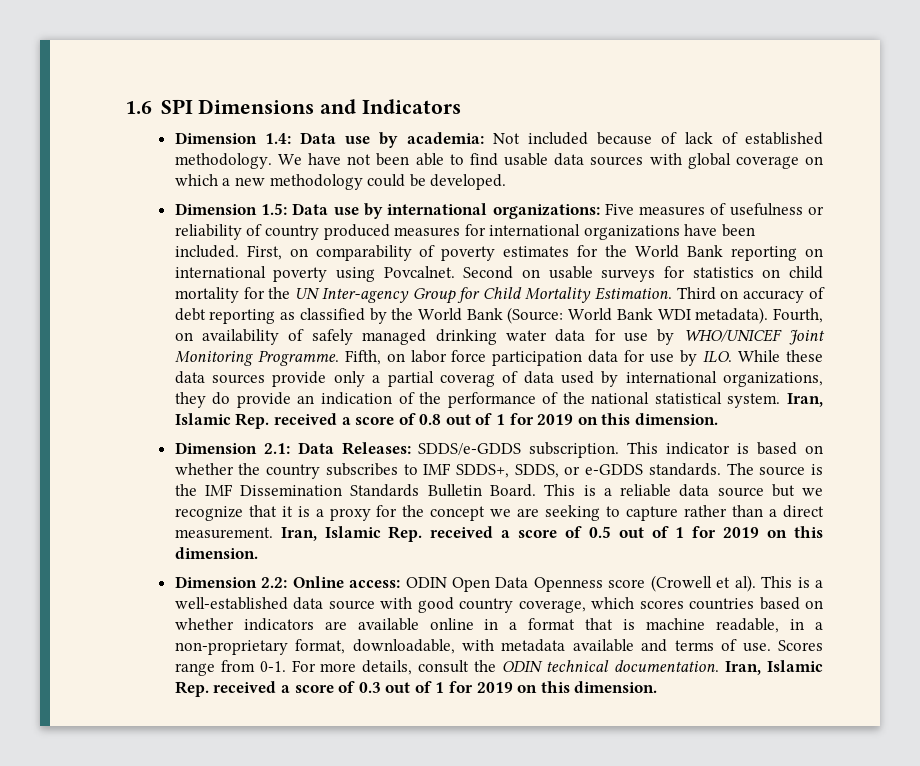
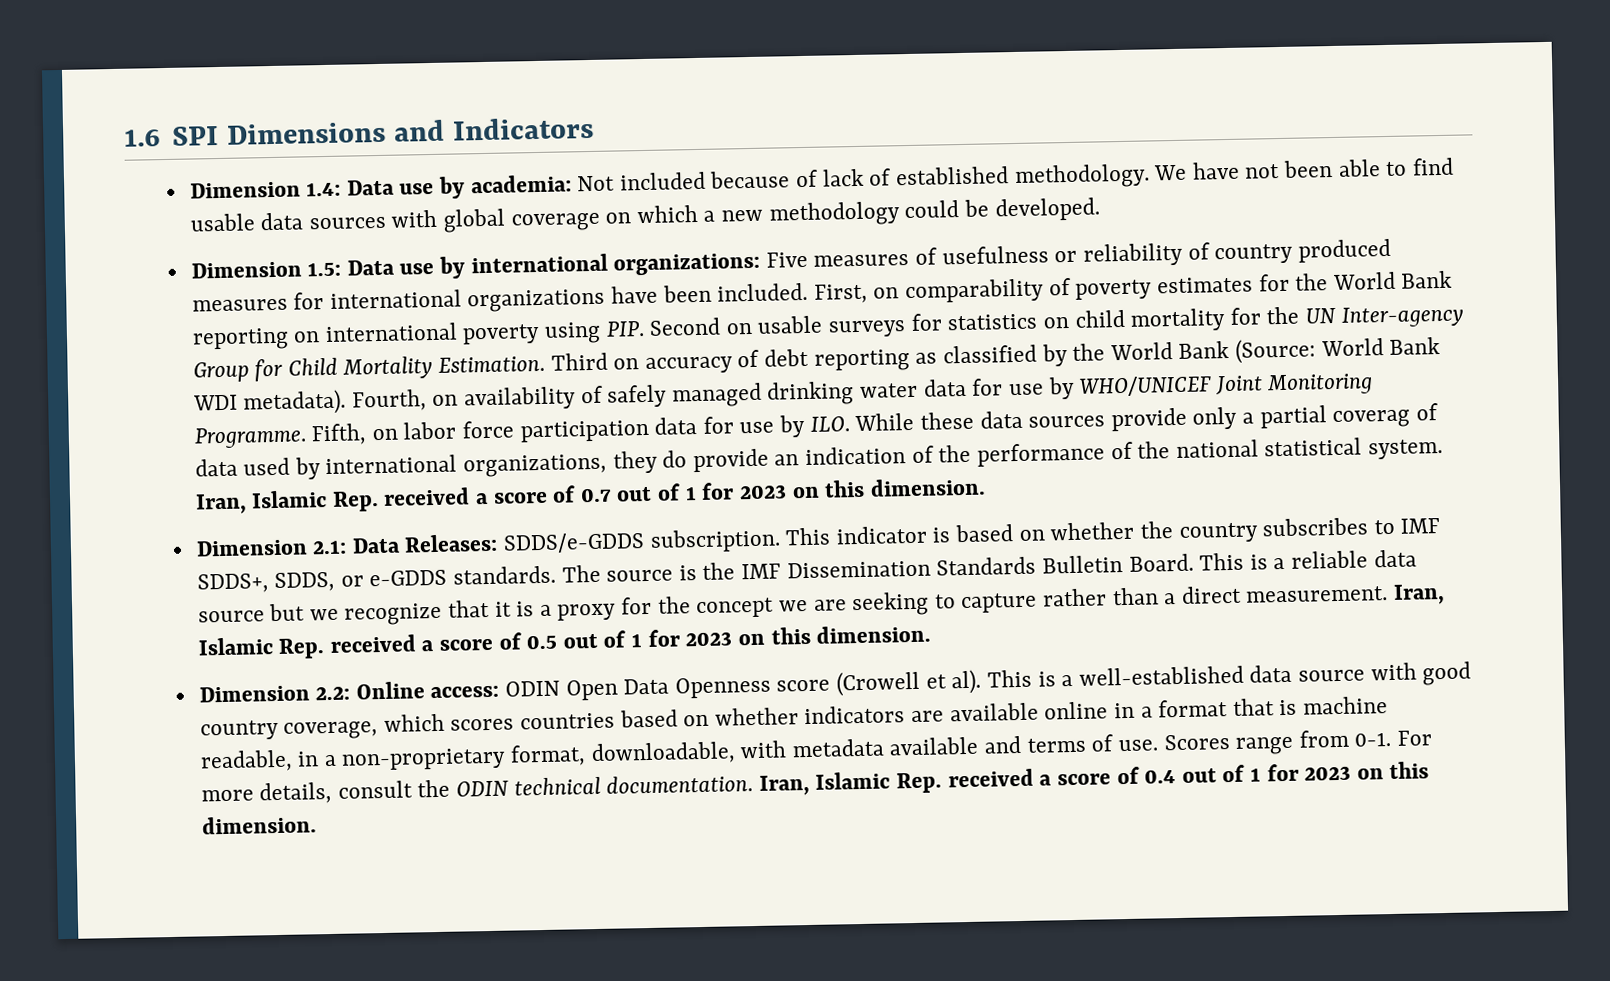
- First, on comparability of poverty estimates for the World Bank reporting on international poverty using Povcalnet. Second on usable surveys for statistics on child mortality for the UN Inter-agency Group for Child Mortality Estimation.
+ First, on comparability of poverty estimates for the World Bank reporting on international poverty using PIP. Second on usable surveys for statistics on child mortality for the UN Inter-agency Group for Child Mortality Estimation.
- Iran, Islamic Rep. received a score of 0.8 out of 1 for 2019 on this dimension.
+ Iran, Islamic Rep. received a score of 0.7 out of 1 for 2023 on this dimension.
- Iran, Islamic Rep. received a score of 0.5 out of 1 for 2019 on this dimension.
+ Iran, Islamic Rep. received a score of 0.5 out of 1 for 2023 on this dimension.
- Iran, Islamic Rep. received a score of 0.3 out of 1 for 2019 on this dimension.
+ Iran, Islamic Rep. received a score of 0.4 out of 1 for 2023 on this dimension.

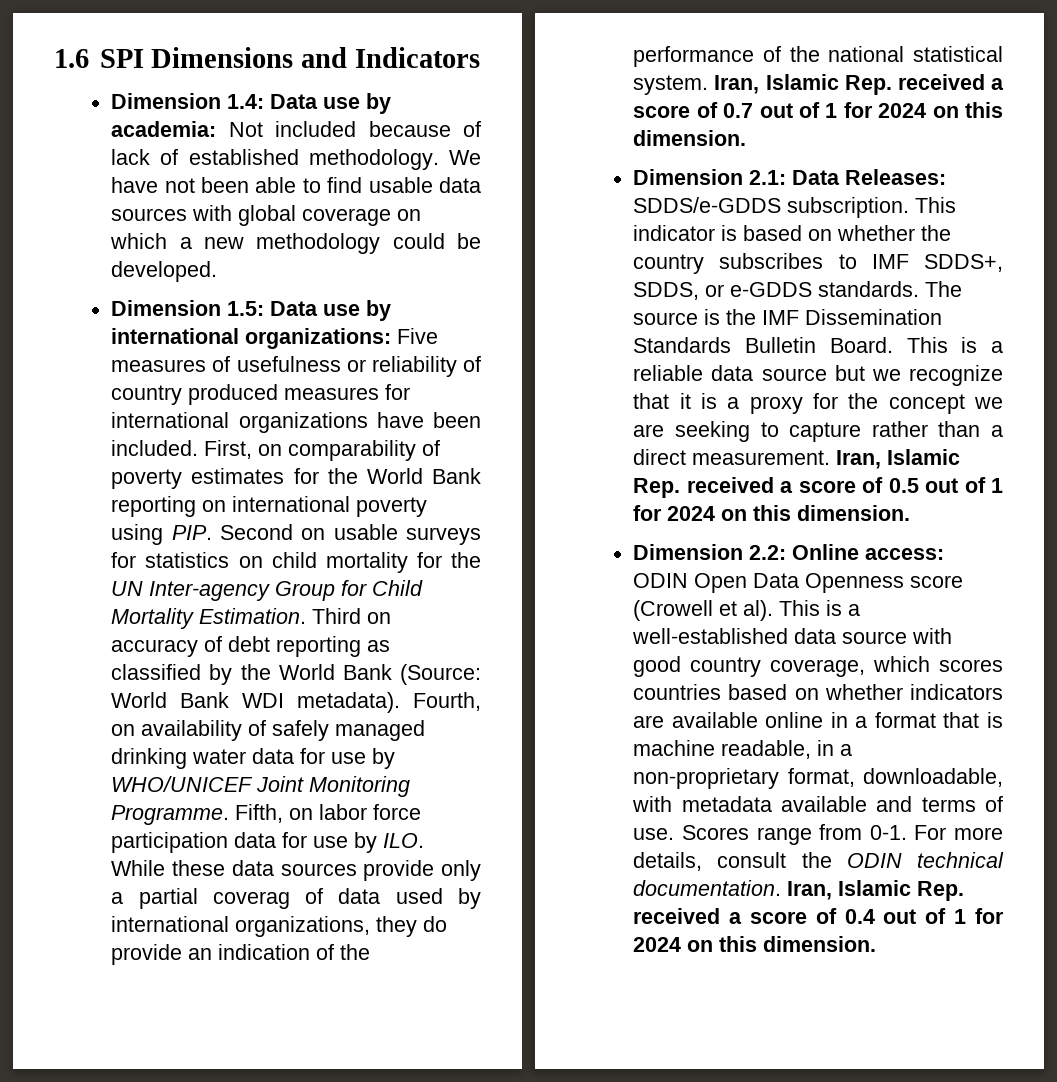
- Iran, Islamic Rep. received a score of 0.7 out of 1 for 2023 on this dimension.
+ Iran, Islamic Rep. received a score of 0.7 out of 1 for 2024 on this dimension.
- Iran, Islamic Rep. received a score of 0.5 out of 1 for 2023 on this dimension.
+ Iran, Islamic Rep. received a score of 0.5 out of 1 for 2024 on this dimension.
- Iran, Islamic Rep. received a score of 0.4 out of 1 for 2023 on this dimension.
+ Iran, Islamic Rep. received a score of 0.4 out of 1 for 2024 on this dimension.

